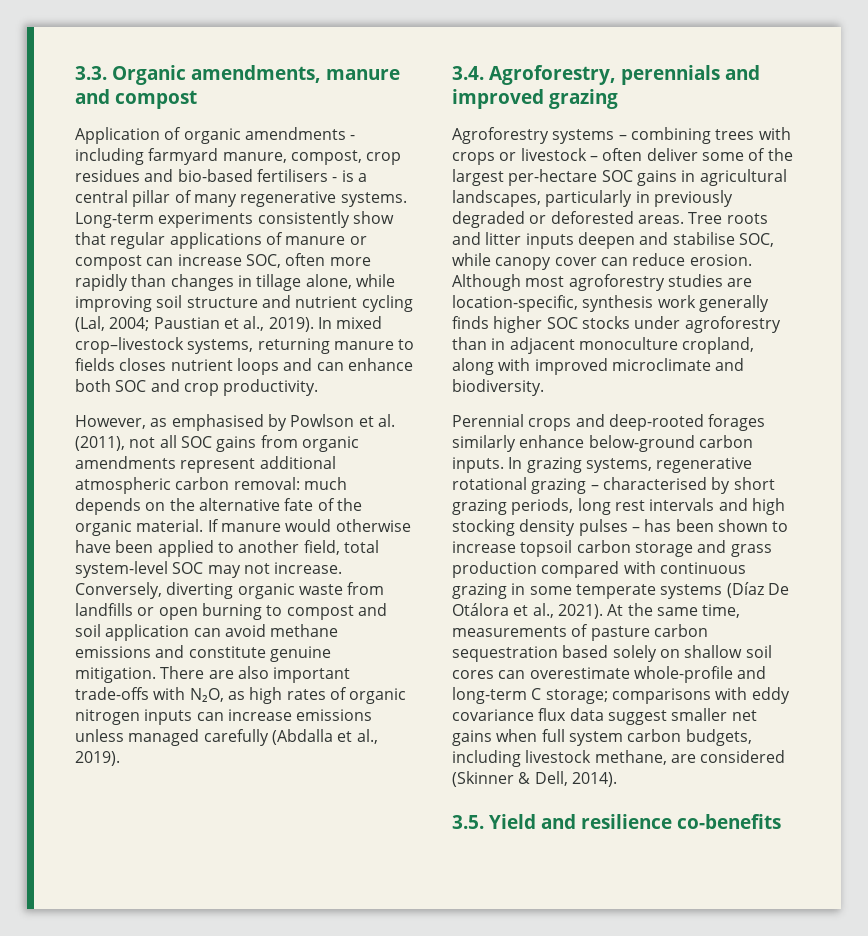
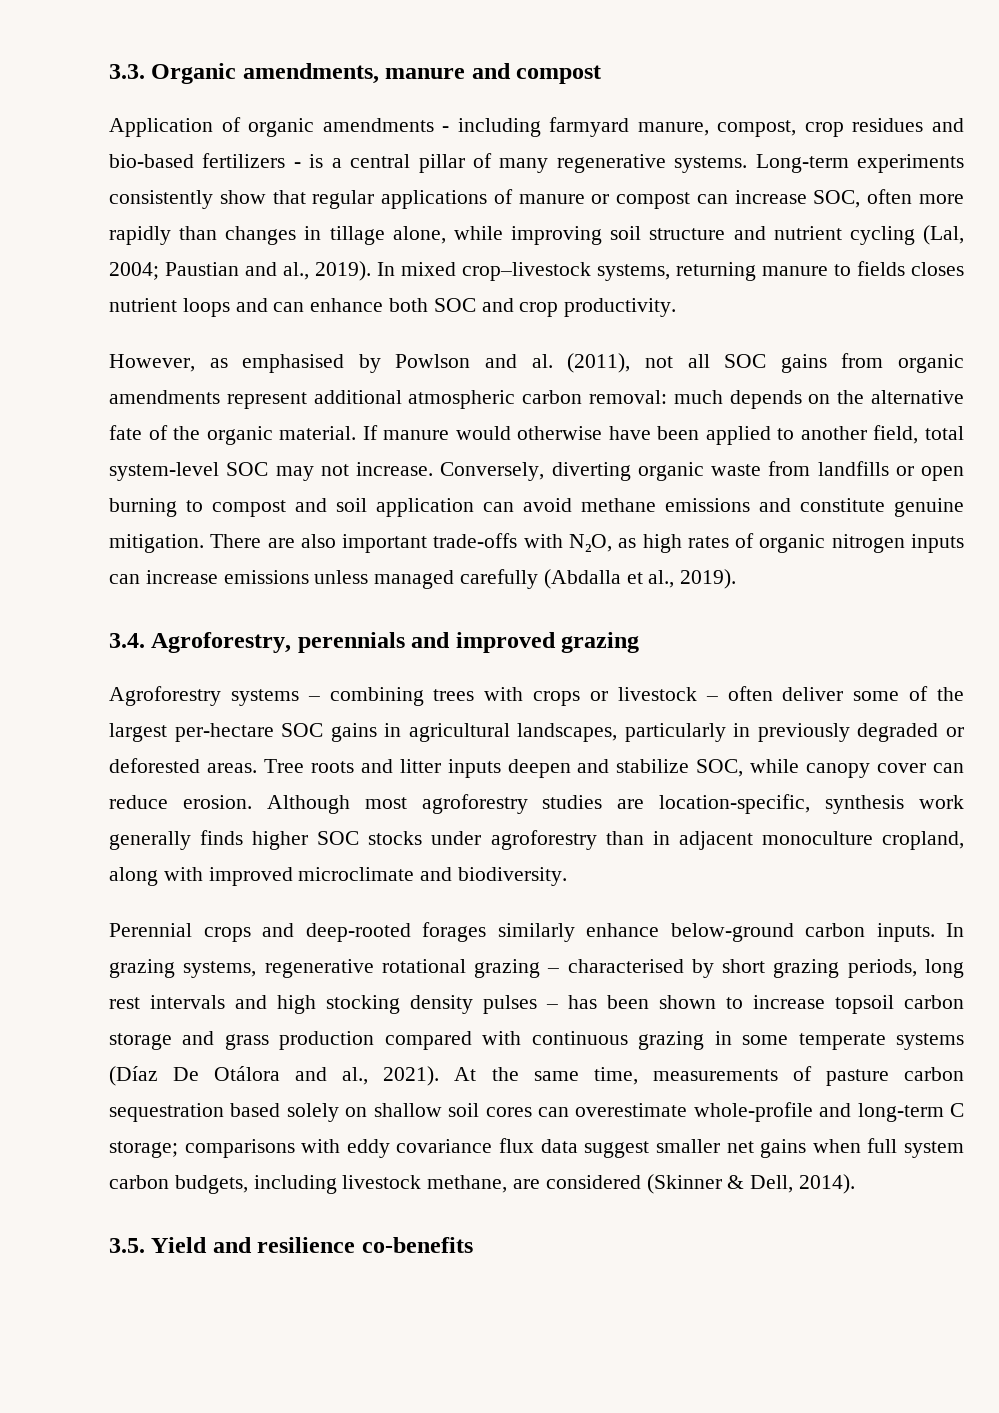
- Application of organic amendments - including farmyard manure, compost, crop residues and bio-based fertilisers - is a central pillar of many regenerative systems.
+ Application of organic amendments - including farmyard manure, compost, crop residues and bio-based fertilizers - is a central pillar of many regenerative systems.
- Long-term experiments consistently show that regular applications of manure or compost can increase SOC, often more rapidly than changes in tillage alone, while improving soil structure and nutrient cycling (Lal, 2004; Paustian et al., 2019).
+ Long-term experiments consistently show that regular applications of manure or compost can increase SOC, often more rapidly than changes in tillage alone, while improving soil structure and nutrient cycling (Lal, 2004; Paustian and al., 2019).
- However, as emphasised by Powlson et al. (2011), not all SOC gains from organic amendments represent additional atmospheric carbon removal: much depends on the alternative fate of the organic material.
+ However, as emphasised by Powlson and al. (2011), not all SOC gains from organic amendments represent additional atmospheric carbon removal: much depends on the alternative fate of the organic material.
- Tree roots and litter inputs deepen and stabilise SOC, while canopy cover can reduce erosion.
+ Tree roots and litter inputs deepen and stabilize SOC, while canopy cover can reduce erosion.
- In grazing systems, regenerative rotational grazing – characterised by short grazing periods, long rest intervals and high stocking density pulses – has been shown to increase topsoil carbon storage and grass production compared with continuous grazing in some temperate systems (Díaz De Otálora et al., 2021).
+ In grazing systems, regenerative rotational grazing – characterised by short grazing periods, long rest intervals and high stocking density pulses – has been shown to increase topsoil carbon storage and grass production compared with continuous grazing in some temperate systems (Díaz De Otálora and al., 2021).

